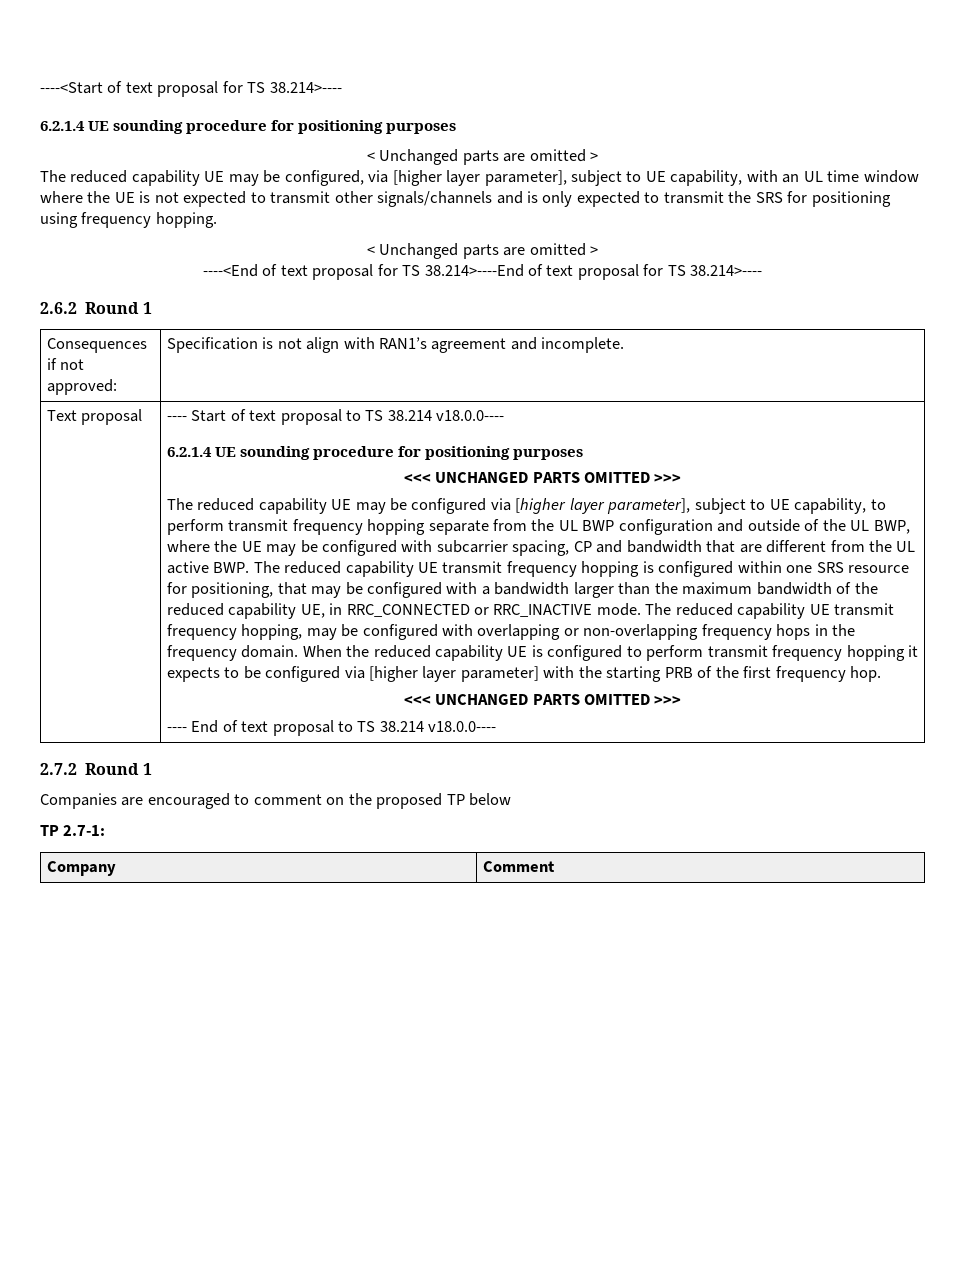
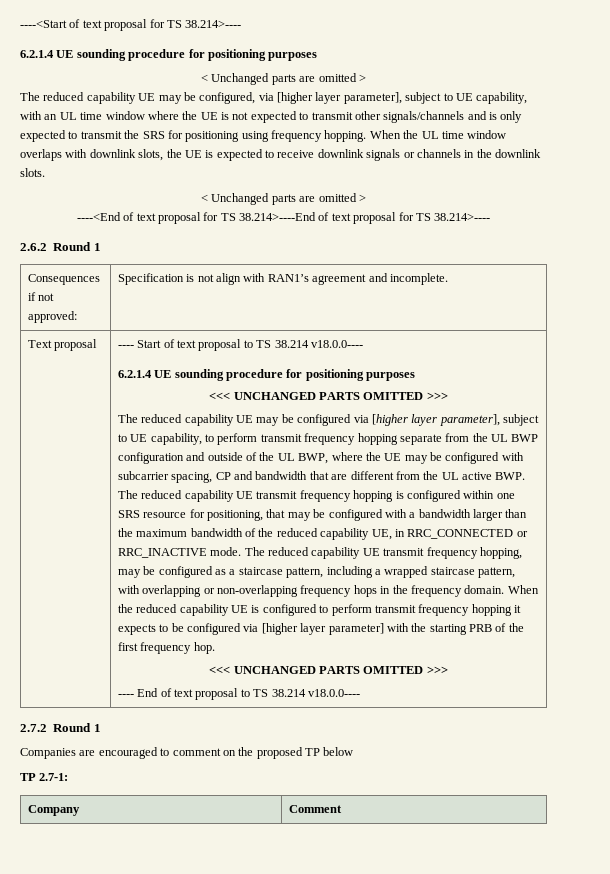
+ When the UL time window overlaps with downlink slots, the UE is expected to receive downlink signals or channels in the downlink slots.
- The reduced capability UE transmit frequency hopping, may be configured with overlapping or non-overlapping frequency hops in the frequency domain.
+ The reduced capability UE transmit frequency hopping, may be configured as a staircase pattern, including a wrapped staircase pattern, with overlapping or non-overlapping frequency hops in the frequency domain.

